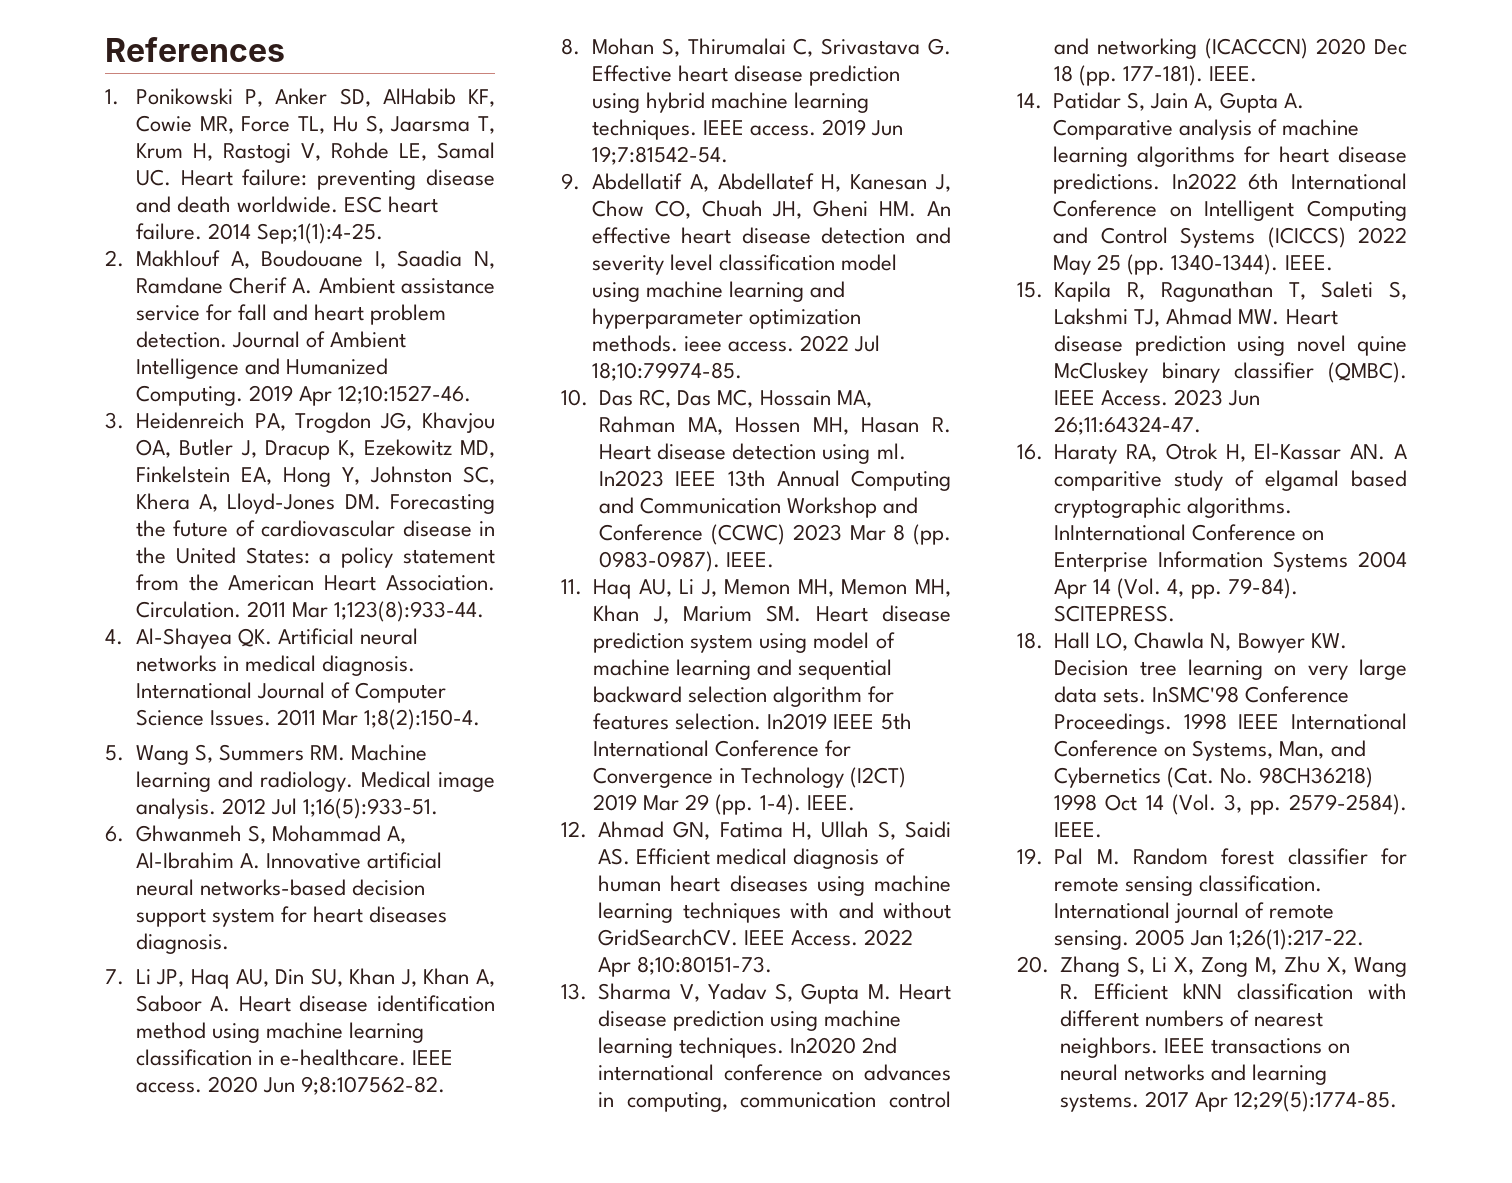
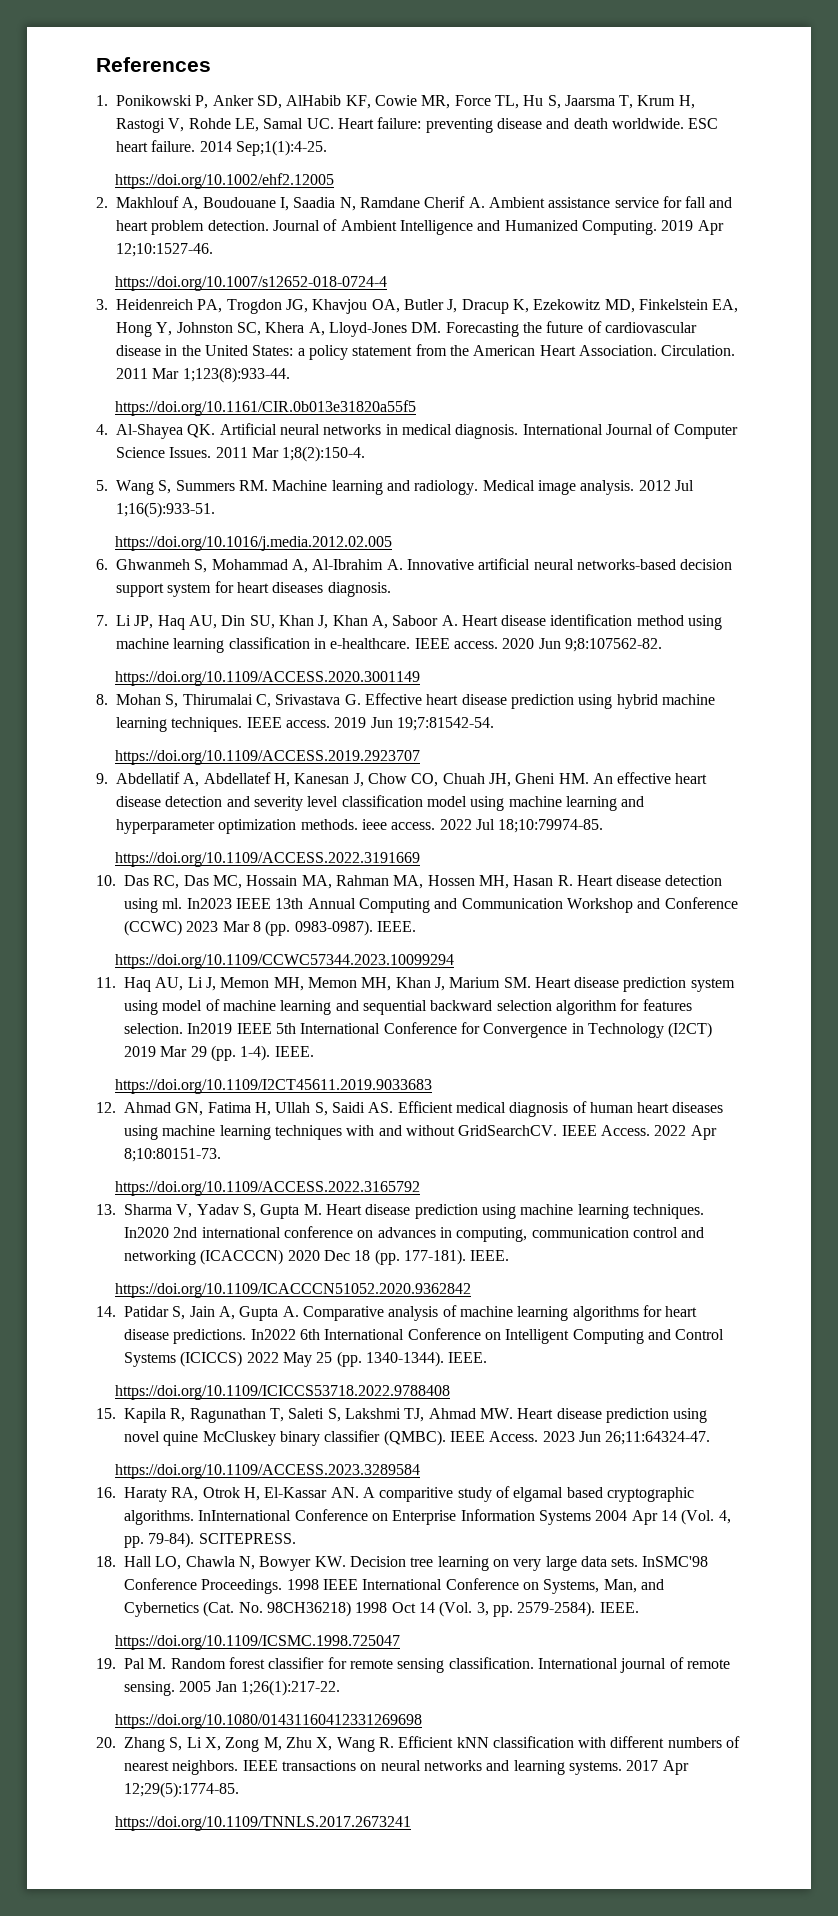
+ https://doi.org/10.1002/ehf2.12005
+ https://doi.org/10.1007/s12652-018-0724-4
+ https://doi.org/10.1161/CIR.0b013e31820a55f5
+ https://doi.org/10.1016/j.media.2012.02.005
+ https://doi.org/10.1109/ACCESS.2020.3001149
+ https://doi.org/10.1109/ACCESS.2019.2923707
+ https://doi.org/10.1109/ACCESS.2022.3191669
+ https://doi.org/10.1109/CCWC57344.2023.10099294
+ https://doi.org/10.1109/I2CT45611.2019.9033683
+ https://doi.org/10.1109/ACCESS.2022.3165792
+ https://doi.org/10.1109/ICACCCN51052.2020.9362842
+ https://doi.org/10.1109/ICICCS53718.2022.9788408
+ https://doi.org/10.1109/ACCESS.2023.3289584
+ https://doi.org/10.1109/ICSMC.1998.725047
+ https://doi.org/10.1080/01431160412331269698
+ https://doi.org/10.1109/TNNLS.2017.2673241

